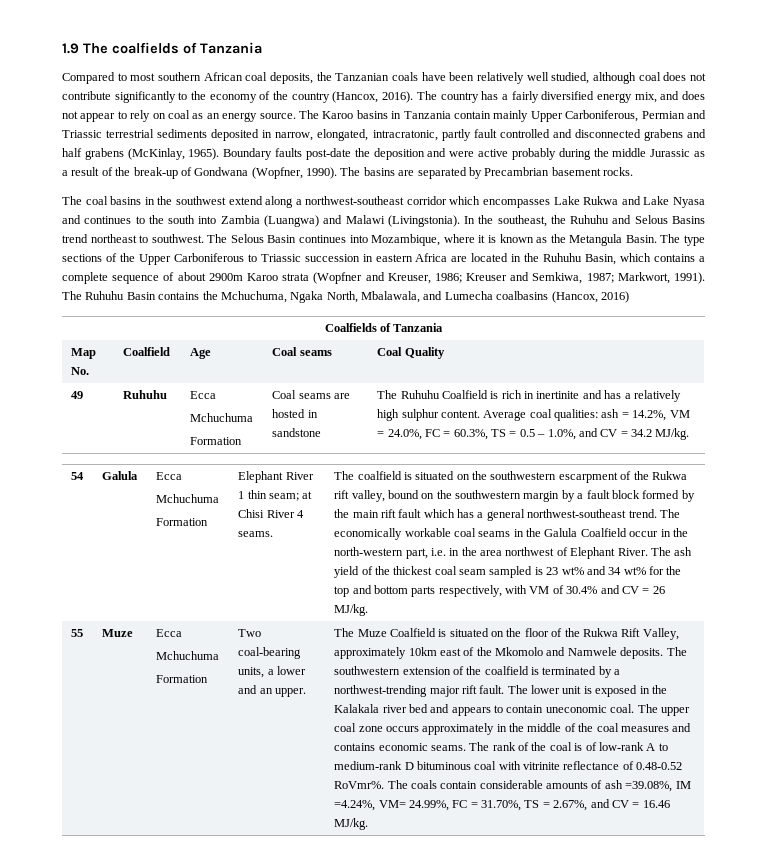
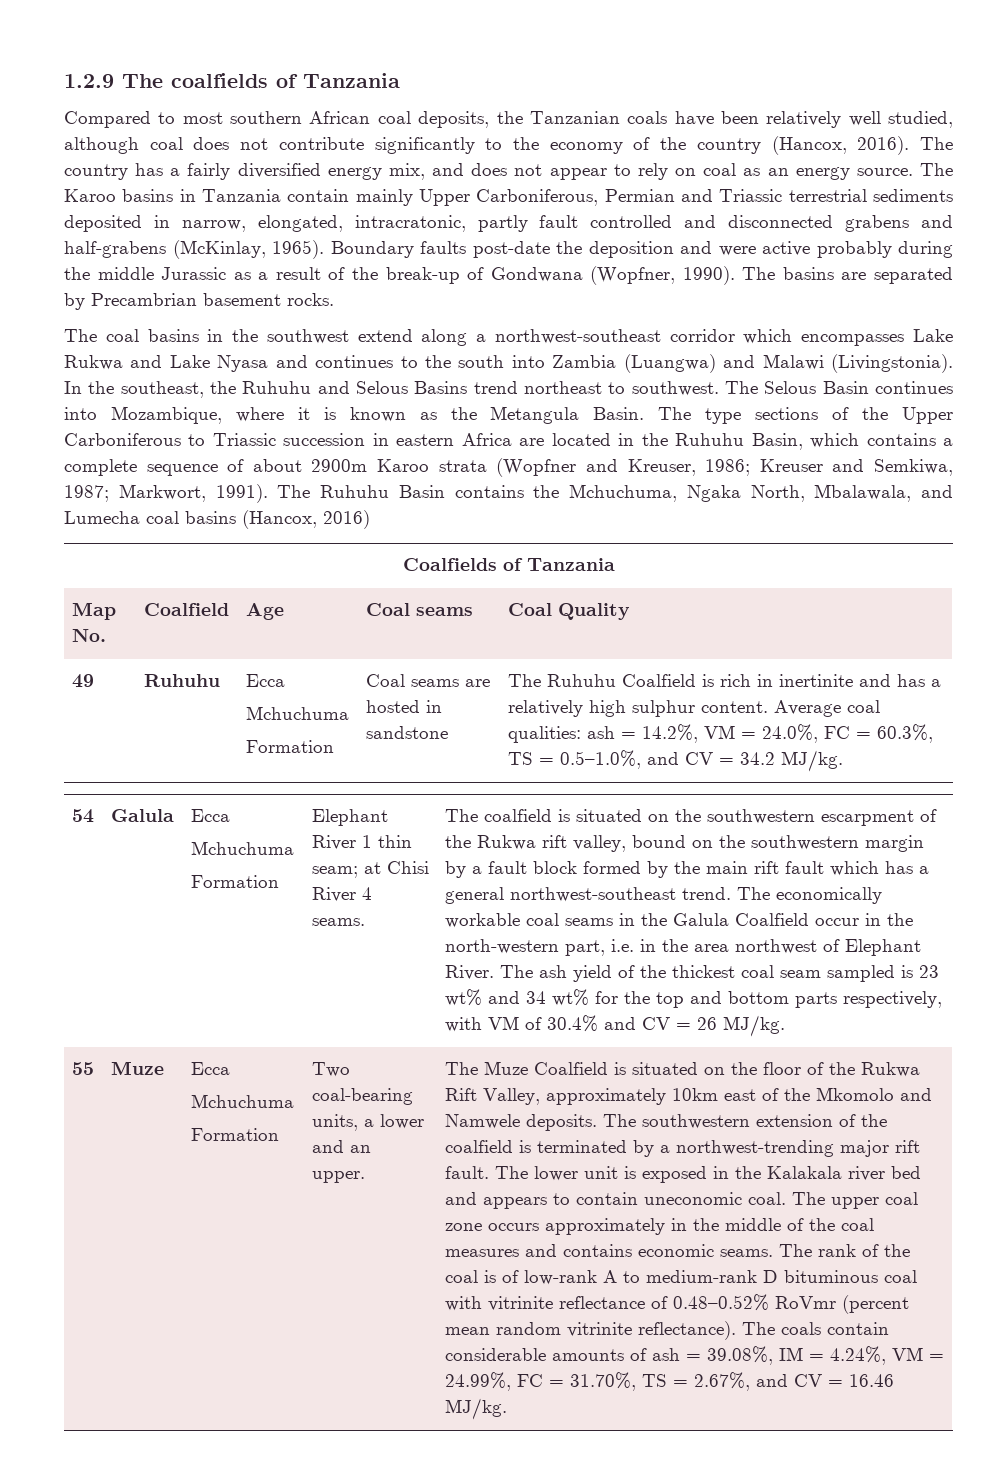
- 1.9 The coalfields of Tanzania
+ 1.2.9 The coalfields of Tanzania
- The Karoo basins in Tanzania contain mainly Upper Carboniferous, Permian and Triassic terrestrial sediments deposited in narrow, elongated, intracratonic, partly fault controlled and disconnected grabens and half grabens (McKinlay, 1965).
+ The Karoo basins in Tanzania contain mainly Upper Carboniferous, Permian and Triassic terrestrial sediments deposited in narrow, elongated, intracratonic, partly fault controlled and disconnected grabens and half-grabens (McKinlay, 1965).
- The Ruhuhu Basin contains the Mchuchuma, Ngaka North, Mbalawala, and Lumecha coalbasins (Hancox, 2016)
+ The Ruhuhu Basin contains the Mchuchuma, Ngaka North, Mbalawala, and Lumecha coal basins (Hancox, 2016)
- Average coal qualities: ash = 14.2%, VM = 24.0%, FC = 60.3%, TS = 0.5 – 1.0%, and CV = 34.2 MJ/kg.
+ Average coal qualities: ash = 14.2%, VM = 24.0%, FC = 60.3%, TS = 0.5–1.0%, and CV = 34.2 MJ/kg.
- The rank of the coal is of low-rank A to medium-rank D bituminous coal with vitrinite reflectance of 0.48-0.52 RoVmr%.
+ The rank of the coal is of low-rank A to medium-rank D bituminous coal with vitrinite reflectance of 0.48–0.52% RoVmr (percent mean random vitrinite reflectance).
- The coals contain considerable amounts of ash =39.08%, IM =4.24%, VM= 24.99%, FC = 31.70%, TS = 2.67%, and CV = 16.46 MJ/kg.
+ The coals contain considerable amounts of ash = 39.08%, IM = 4.24%, VM = 24.99%, FC = 31.70%, TS = 2.67%, and CV = 16.46 MJ/kg.

